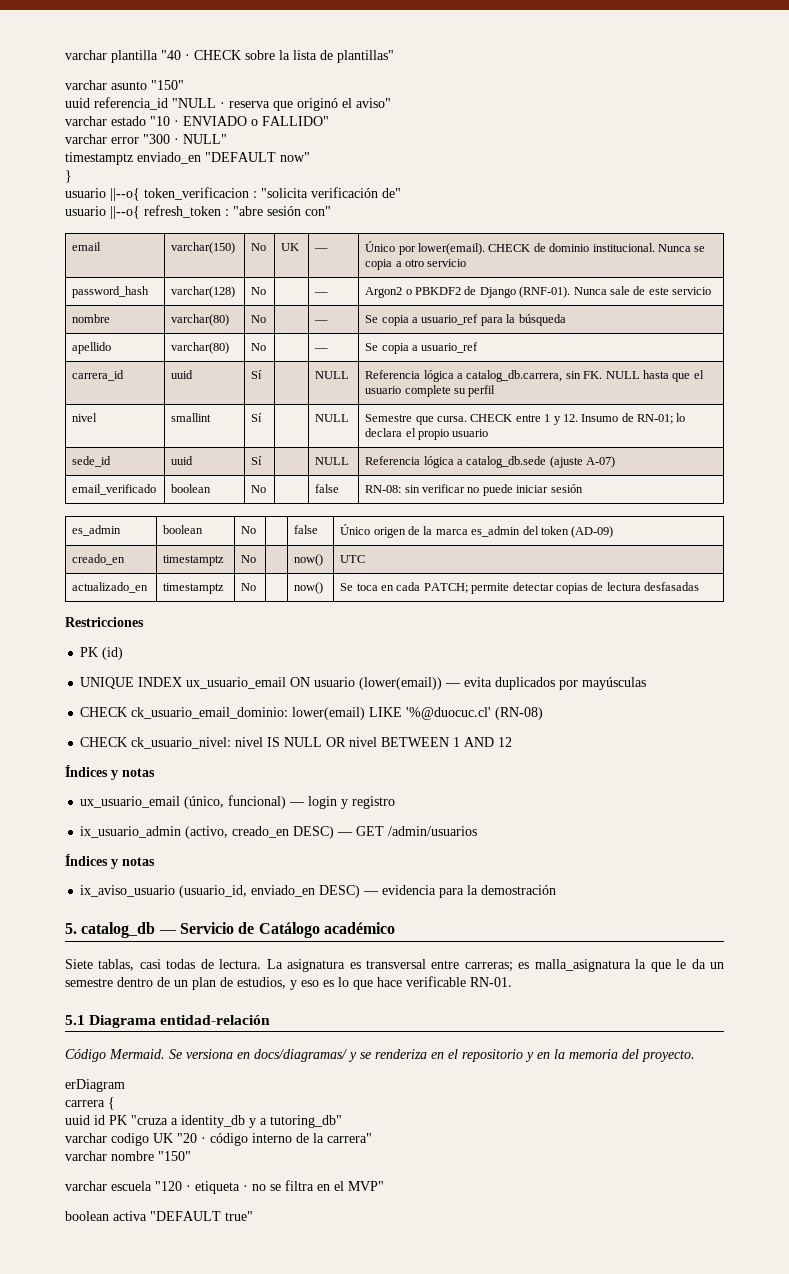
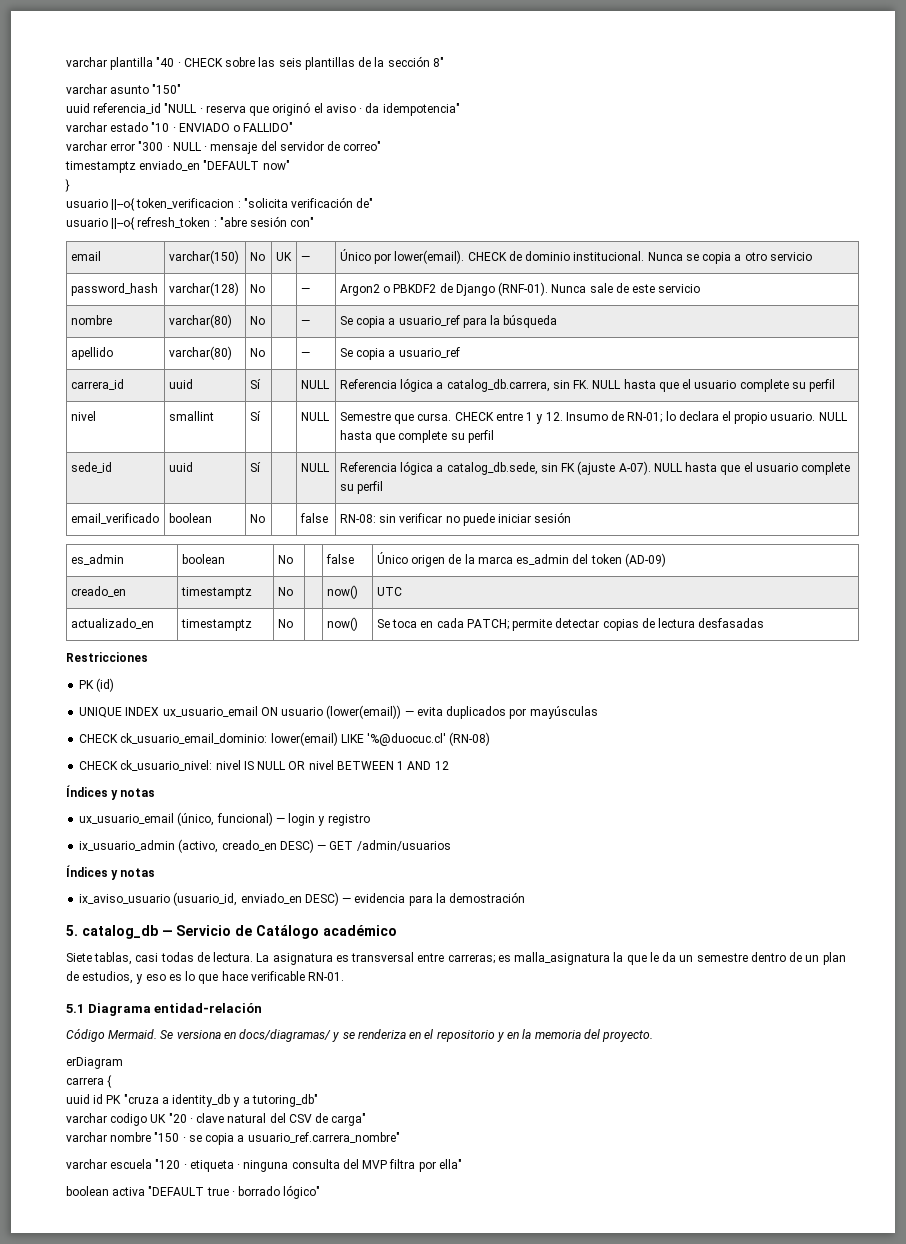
- varchar plantilla "40 · CHECK sobre la lista de plantillas"
+ varchar plantilla "40 · CHECK sobre las seis plantillas de la sección 8"
- uuid referencia_id "NULL · reserva que originó el aviso"
+ uuid referencia_id "NULL · reserva que originó el aviso · da idempotencia"
- varchar error "300 · NULL"
+ varchar error "300 · NULL · mensaje del servidor de correo"
- nivel | smallint | Sí | | NULL | Semestre que cursa. CHECK entre 1 y 12. Insumo de RN-01; lo declara el propio usuario
+ nivel | smallint | Sí | | NULL | Semestre que cursa. CHECK entre 1 y 12. Insumo de RN-01; lo declara el propio usuario. NULL hasta que complete su perfil
- sede_id | uuid | Sí | | NULL | Referencia lógica a catalog_db.sede (ajuste A-07)
+ sede_id | uuid | Sí | | NULL | Referencia lógica a catalog_db.sede, sin FK (ajuste A-07). NULL hasta que el usuario complete su perfil
- varchar codigo UK "20 · código interno de la carrera"
- varchar nombre "150"
+ varchar codigo UK "20 · clave natural del CSV de carga"
+ varchar nombre "150 · se copia a usuario_ref.carrera_nombre"
- varchar escuela "120 · etiqueta · no se filtra en el MVP"
+ varchar escuela "120 · etiqueta · ninguna consulta del MVP filtra por ella"
- boolean activa "DEFAULT true"
+ boolean activa "DEFAULT true · borrado lógico"

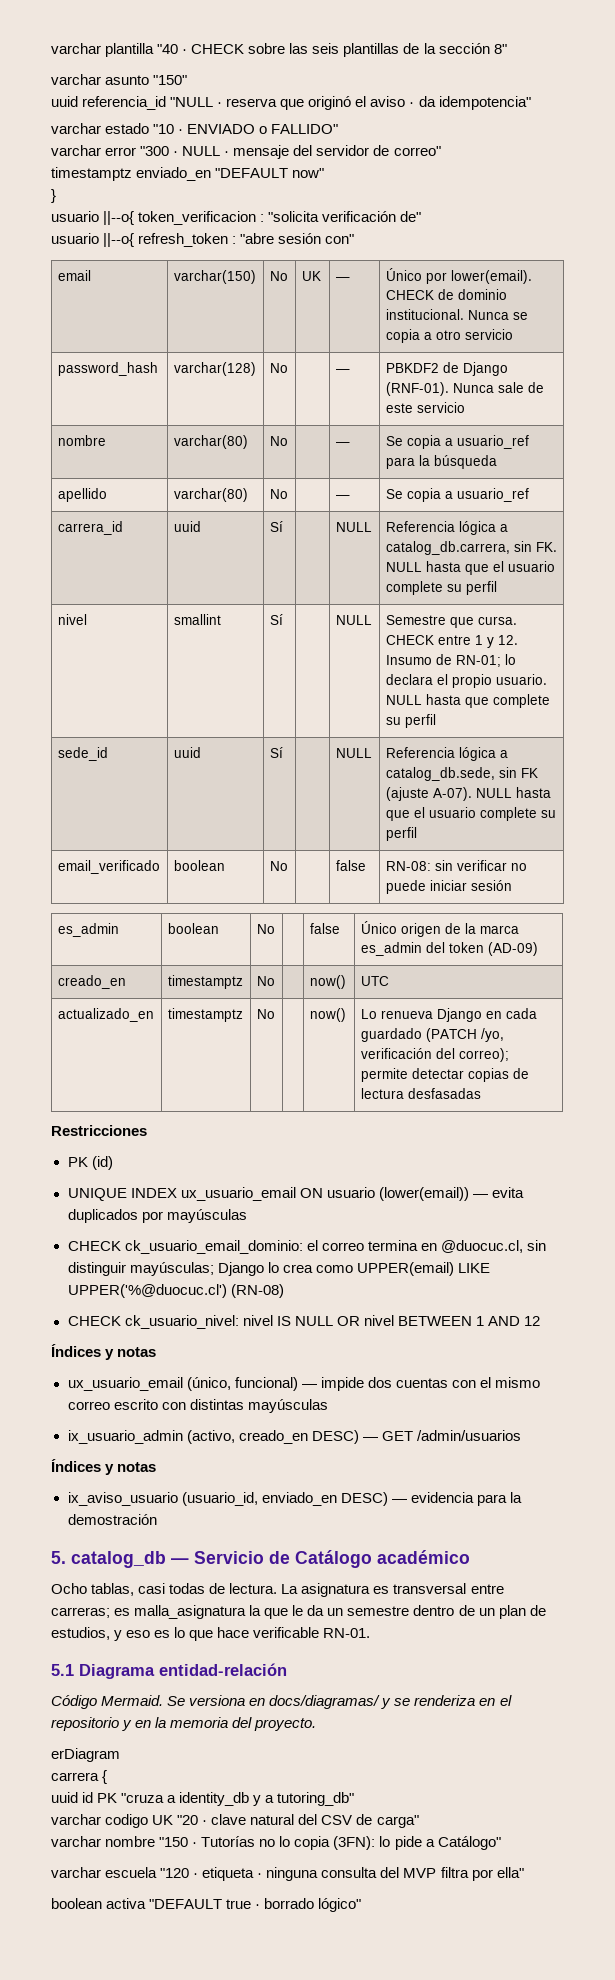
- password_hash | varchar(128) | No | | — | Argon2 o PBKDF2 de Django (RNF-01). Nunca sale de este servicio
+ password_hash | varchar(128) | No | | — | PBKDF2 de Django (RNF-01). Nunca sale de este servicio
- actualizado_en | timestamptz | No | | now() | Se toca en cada PATCH; permite detectar copias de lectura desfasadas
+ actualizado_en | timestamptz | No | | now() | Lo renueva Django en cada guardado (PATCH /yo, verificación del correo); permite detectar copias de lectura desfasadas
- CHECK ck_usuario_email_dominio: lower(email) LIKE '%@duocuc.cl' (RN-08)
+ CHECK ck_usuario_email_dominio: el correo termina en @duocuc.cl, sin distinguir mayúsculas; Django lo crea como UPPER(email) LIKE UPPER('%@duocuc.cl') (RN-08)
- ux_usuario_email (único, funcional) — login y registro
+ ux_usuario_email (único, funcional) — impide dos cuentas con el mismo correo escrito con distintas mayúsculas
- Siete tablas, casi todas de lectura.
+ Ocho tablas, casi todas de lectura.
- varchar nombre "150 · se copia a usuario_ref.carrera_nombre"
+ varchar nombre "150 · Tutorías no lo copia (3FN): lo pide a Catálogo"

